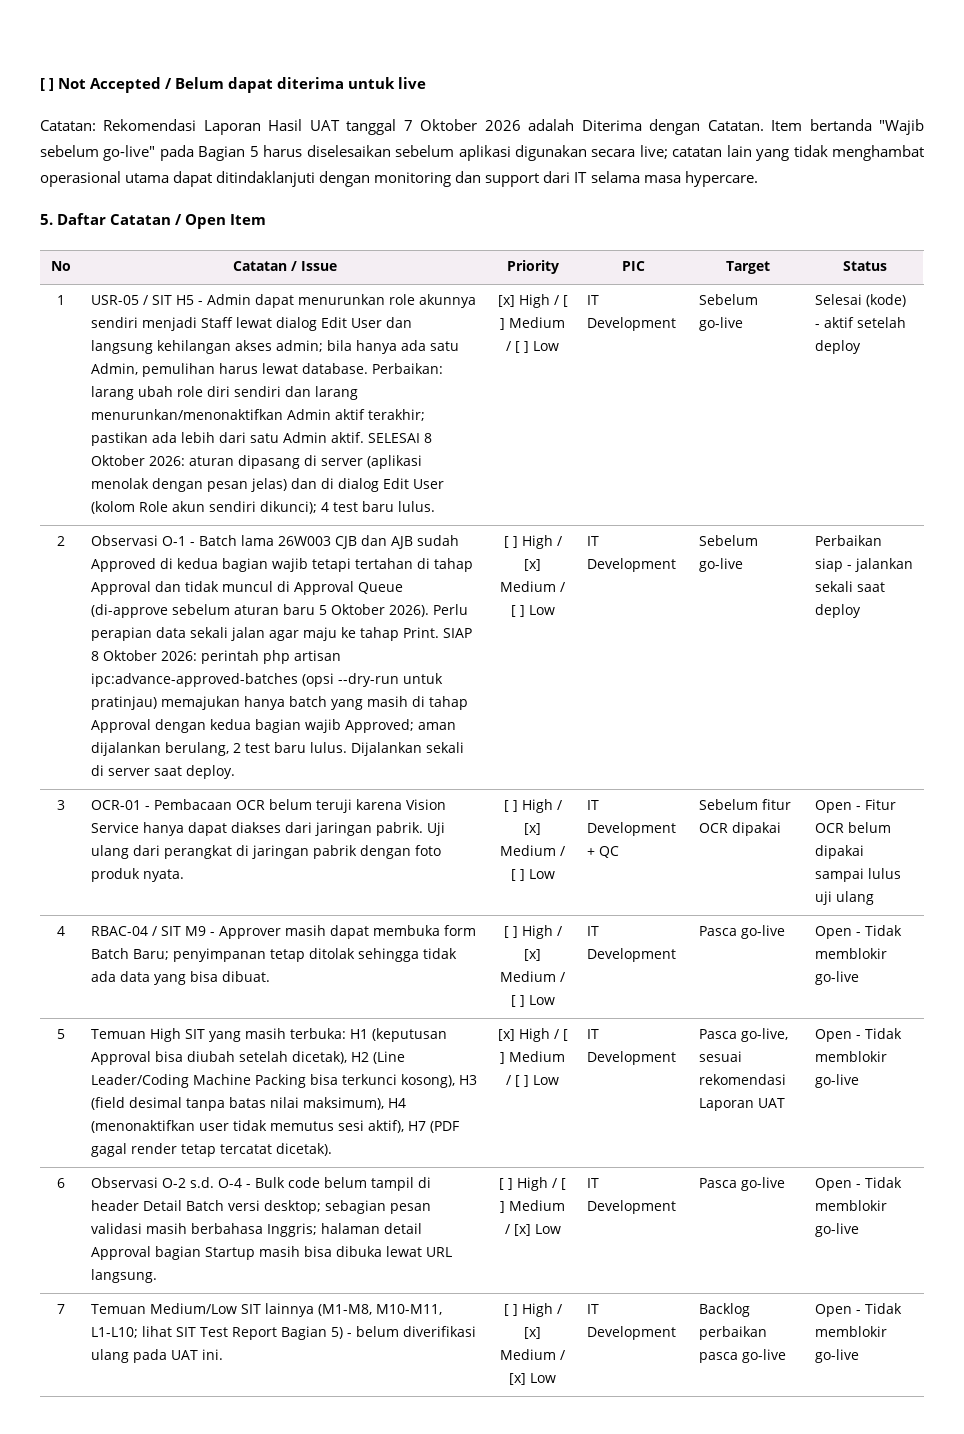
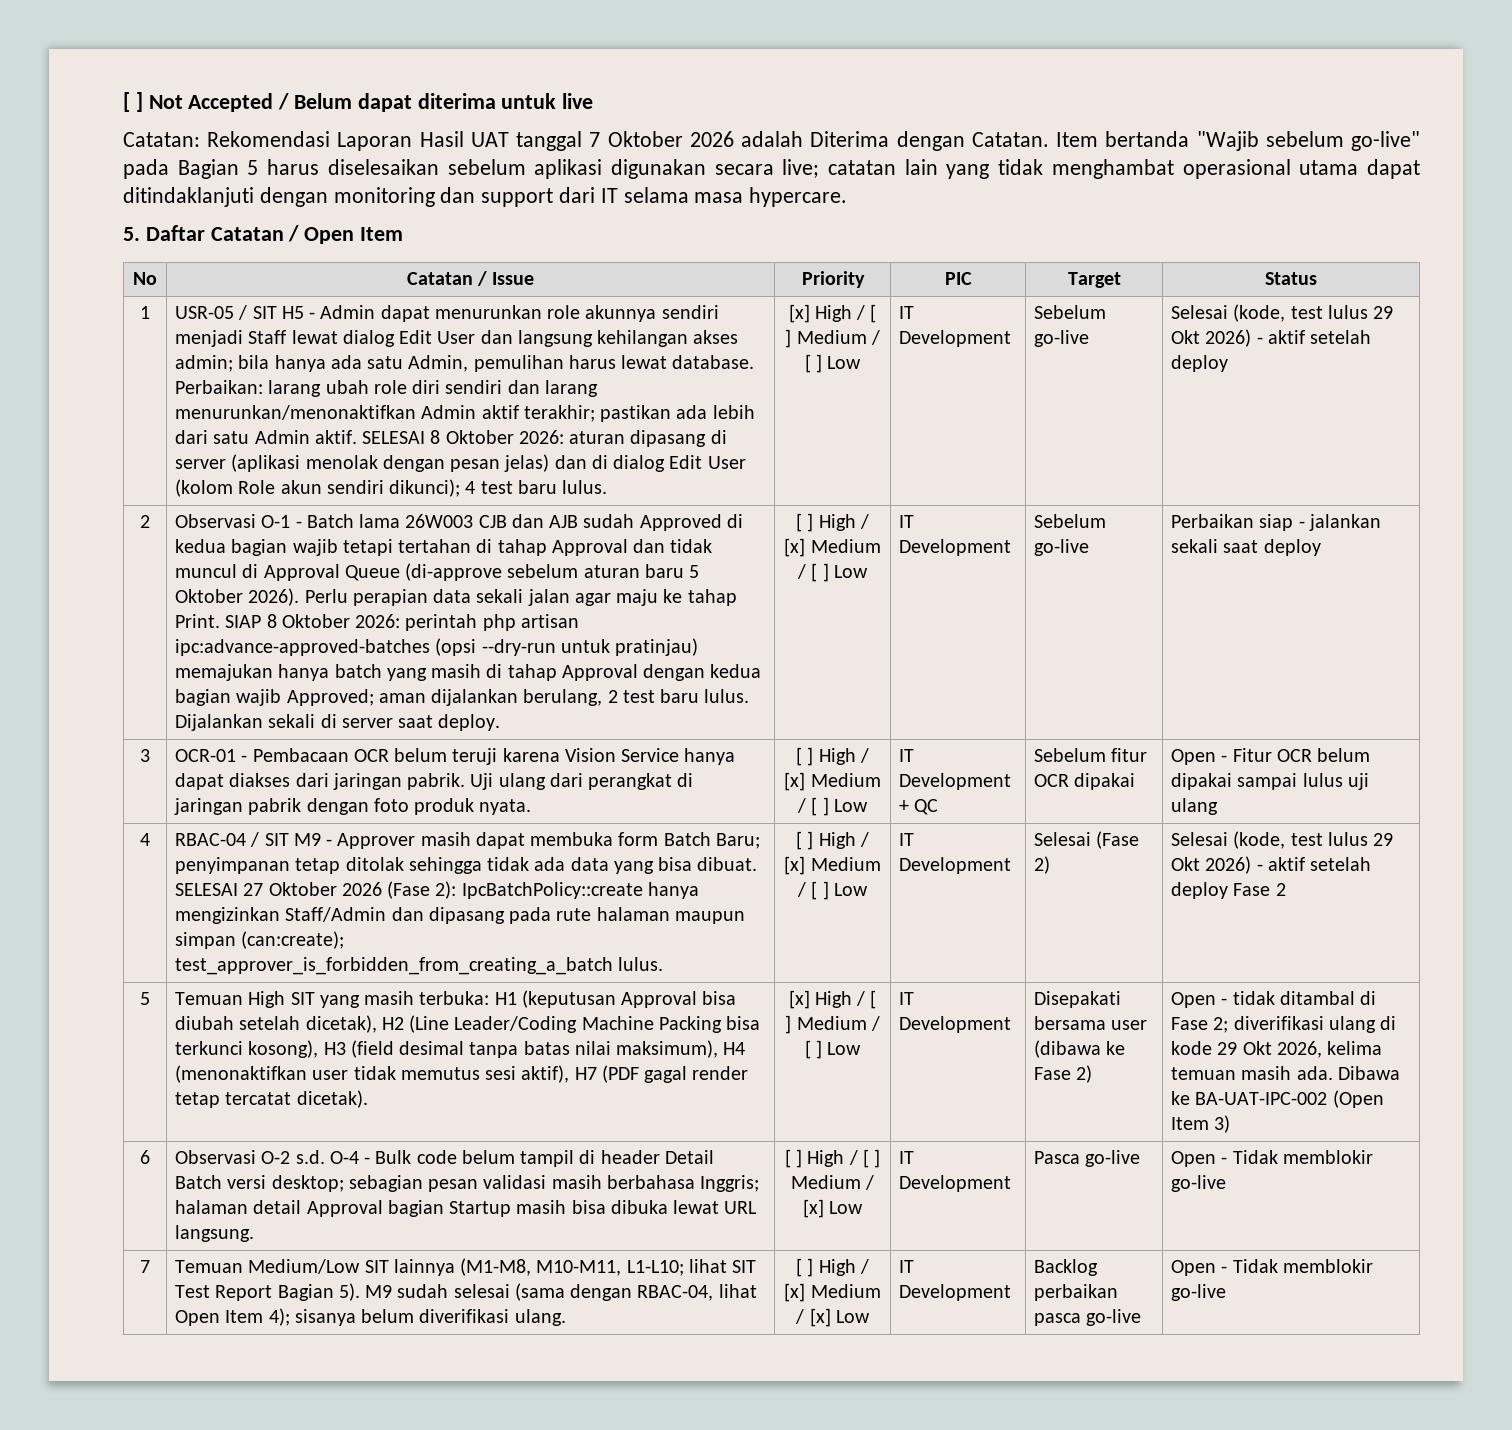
- Sebelum go-live | Selesai (kode) - aktif setelah deploy
+ Sebelum go-live | Selesai (kode, test lulus 29 Okt 2026) - aktif setelah deploy
+ SELESAI 27 Oktober 2026 (Fase 2): IpcBatchPolicy::create hanya mengizinkan Staff/Admin dan dipasang pada rute halaman maupun simpan (can:create); test_approver_is_forbidden_from_creating_a_batch lulus.
- [ ] High / [x] Medium / [ ] Low | IT Development | Pasca go-live | Open - Tidak memblokir go-live
+ [ ] High / [x] Medium / [ ] Low | IT Development | Selesai (Fase 2) | Selesai (kode, test lulus 29 Okt 2026) - aktif setelah deploy Fase 2
- Pasca go-live, sesuai rekomendasi Laporan UAT | Open - Tidak memblokir go-live
+ Disepakati bersama user (dibawa ke Fase 2) | Open - tidak ditambal di Fase 2; diverifikasi ulang di kode 29 Okt 2026, kelima temuan masih ada. Dibawa ke BA-UAT-IPC-002 (Open Item 3)
- Temuan Medium/Low SIT lainnya (M1-M8, M10-M11, L1-L10; lihat SIT Test Report Bagian 5) - belum diverifikasi ulang pada UAT ini.
+ Temuan Medium/Low SIT lainnya (M1-M8, M10-M11, L1-L10; lihat SIT Test Report Bagian 5). M9 sudah selesai (sama dengan RBAC-04, lihat Open Item 4); sisanya belum diverifikasi ulang.

